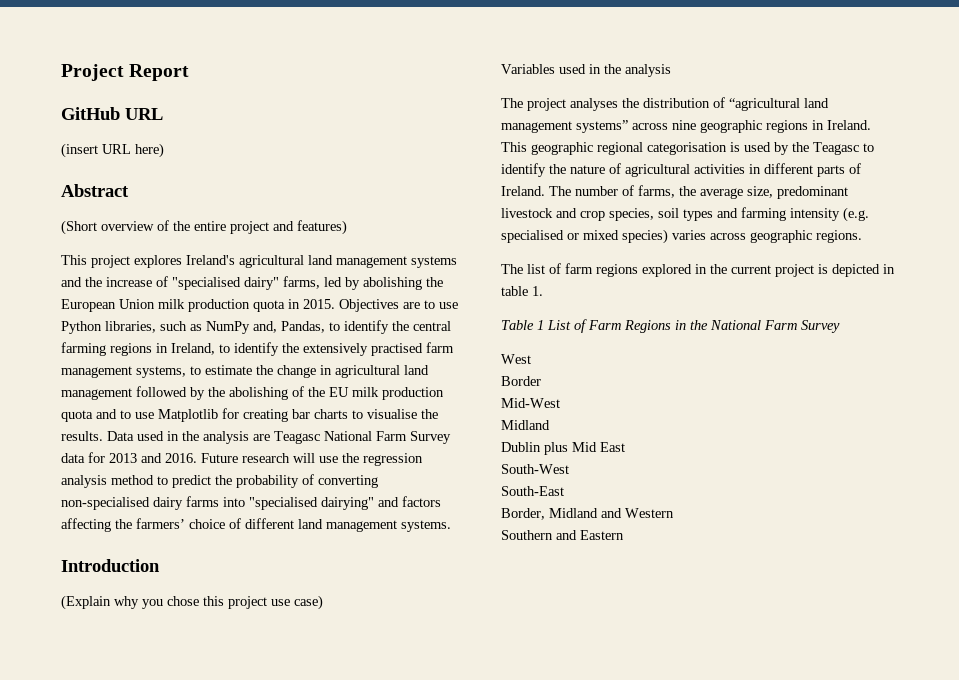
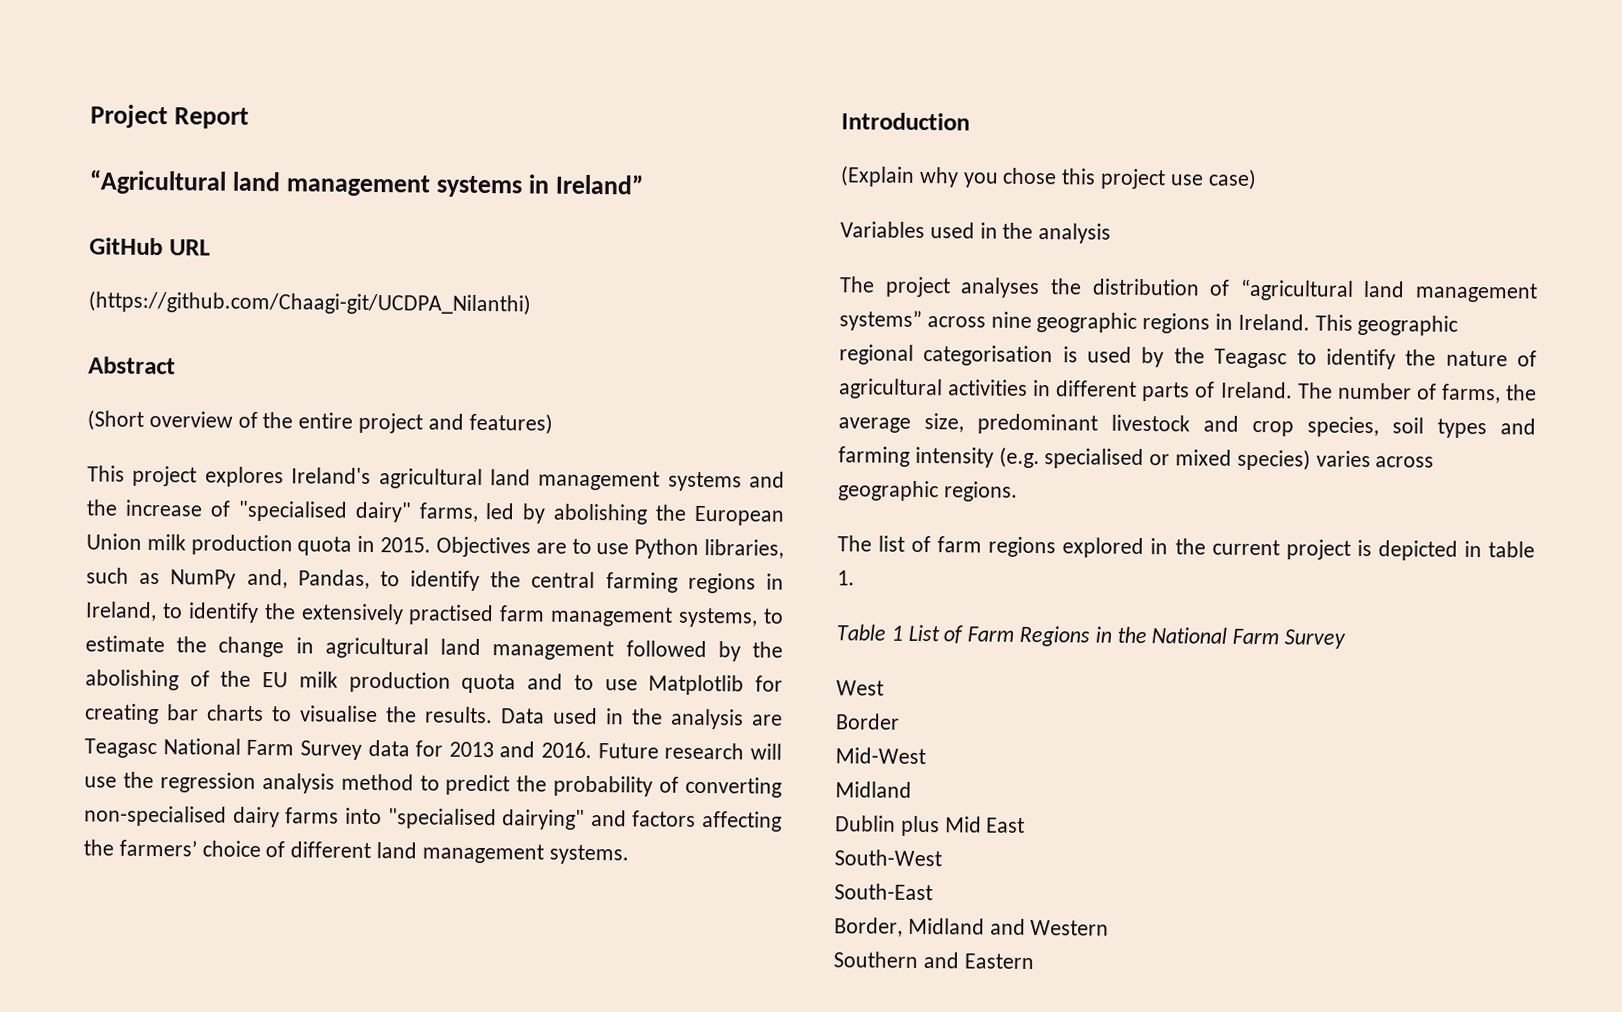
+ “Agricultural land management systems in Ireland”
- (insert URL here)
+ (https://github.com/Chaagi-git/UCDPA_Nilanthi)

